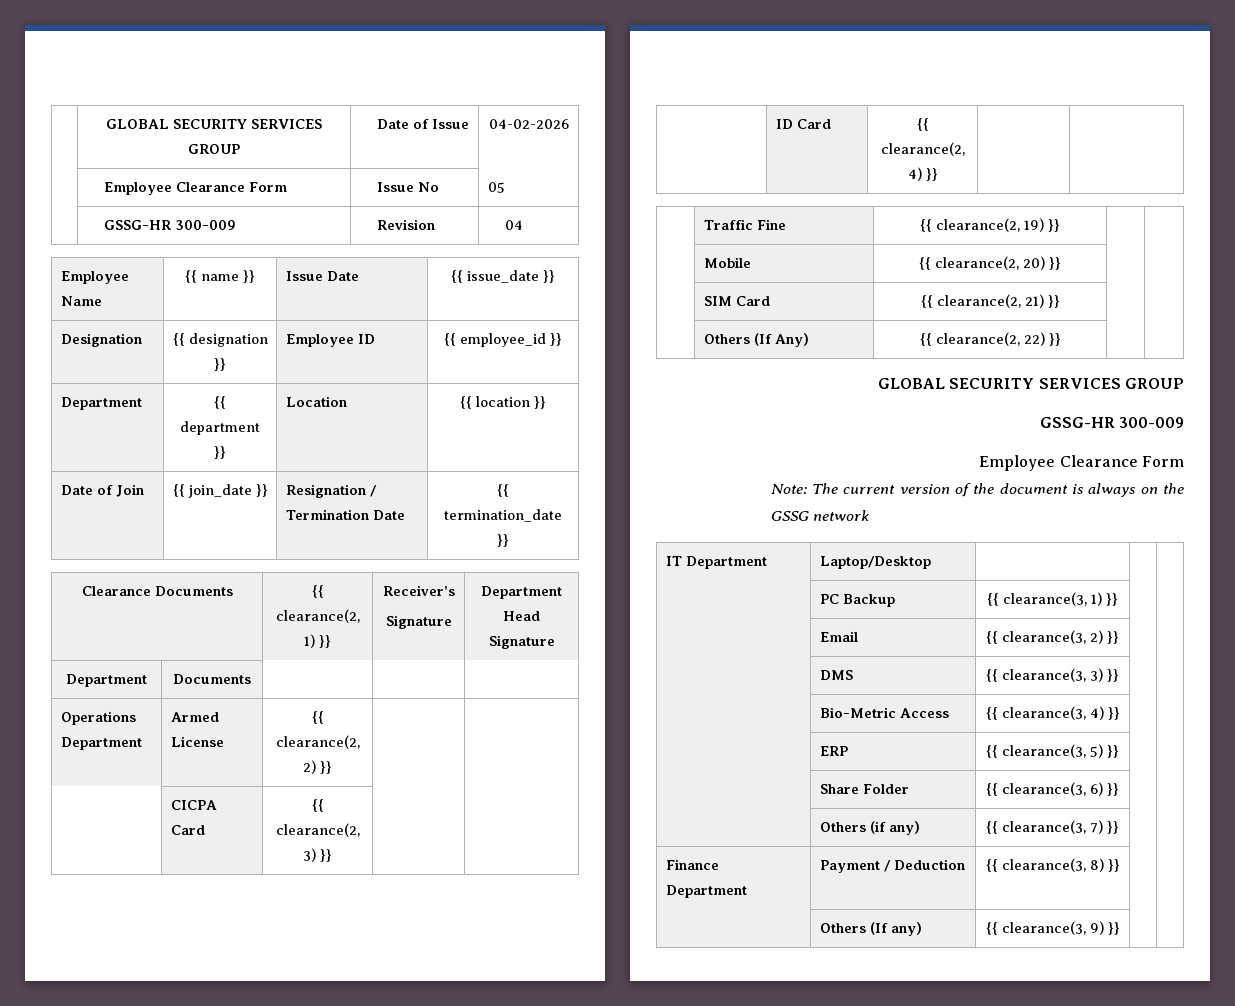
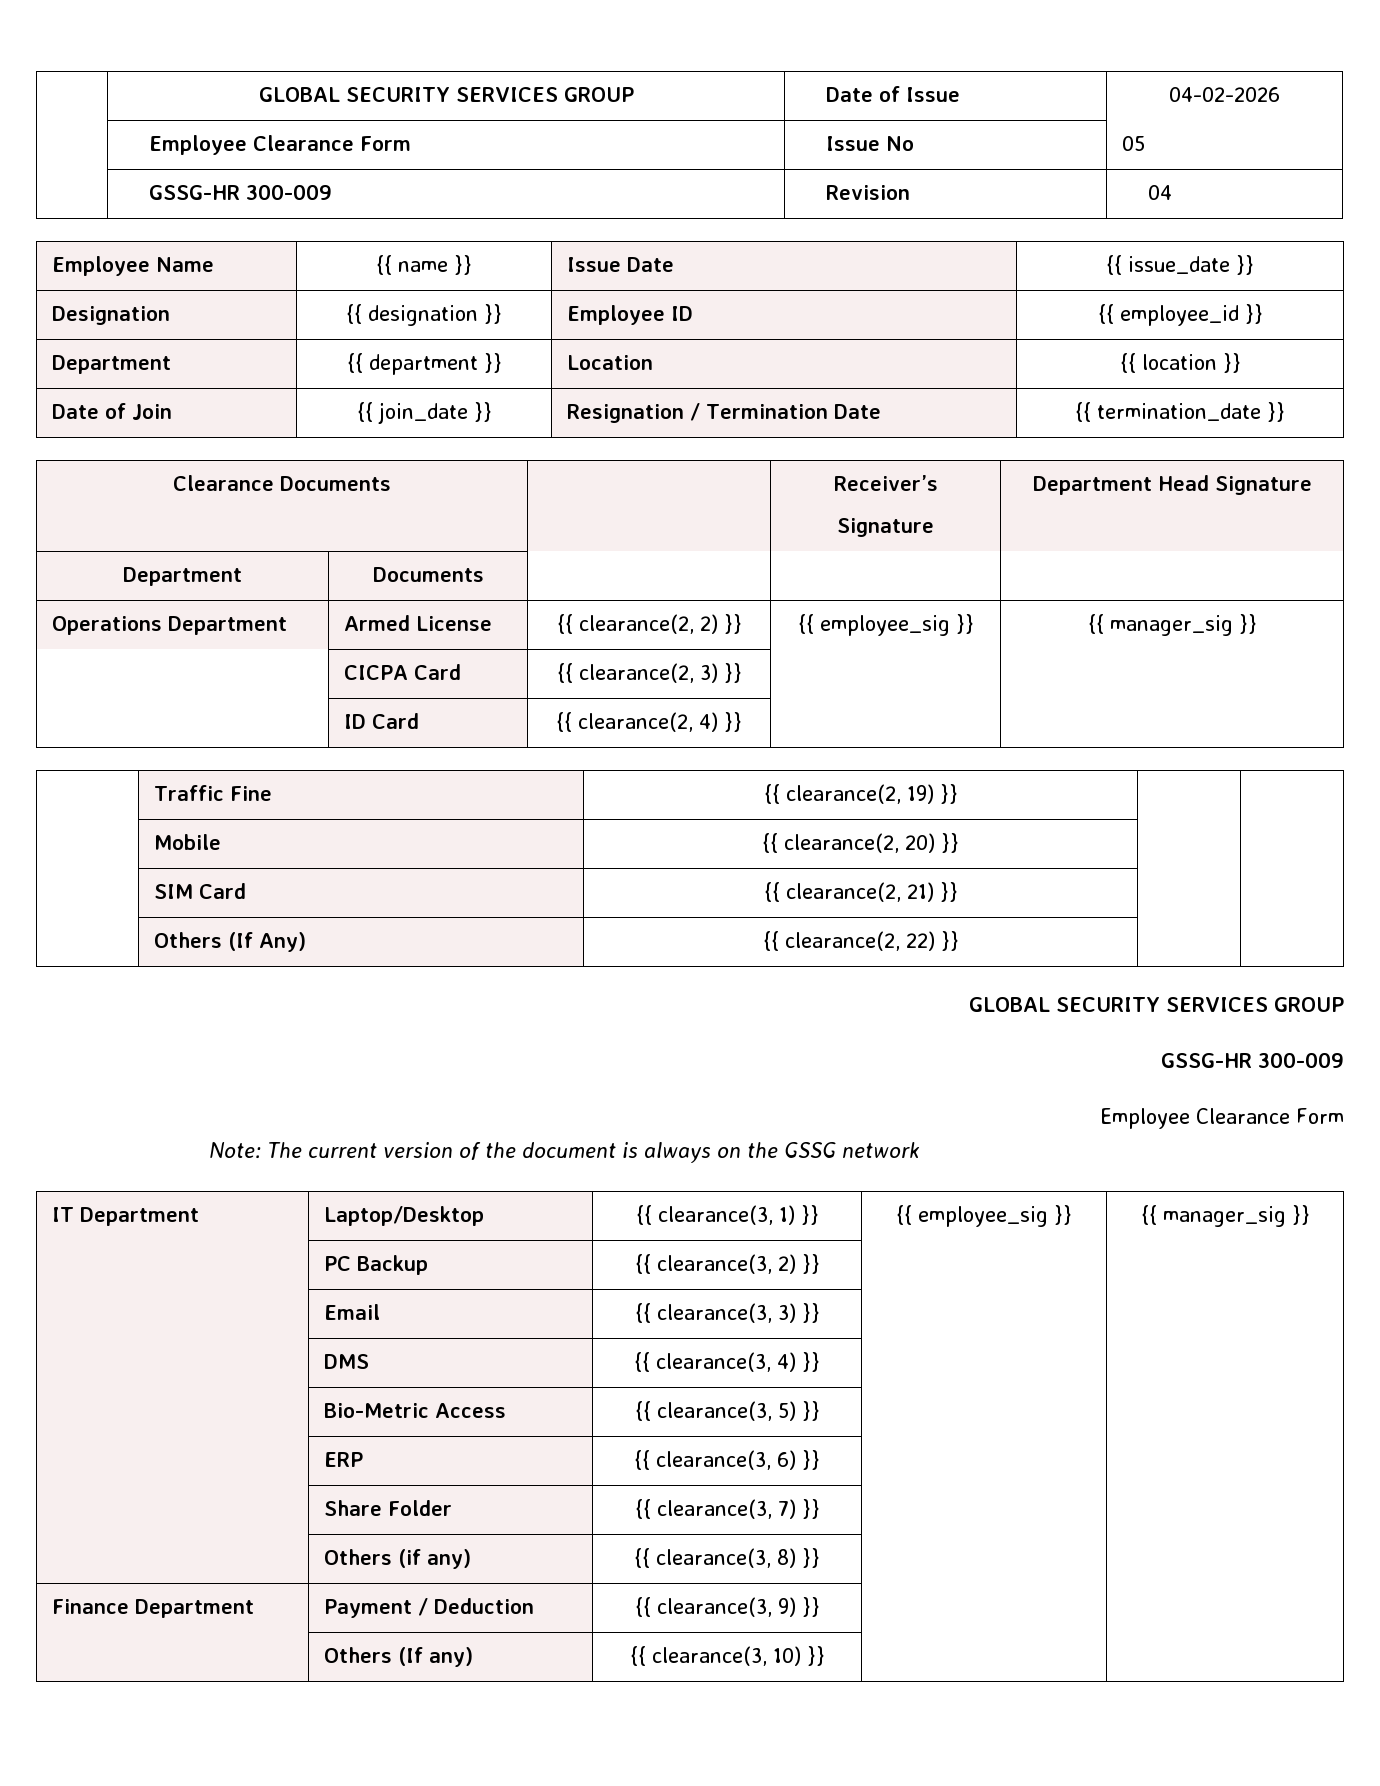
- Clearance Documents | {{ clearance(2, 1) }} | Receiver’s
+ Clearance Documents | | Receiver’s
- Operations Department | Armed License | {{ clearance(2, 2) }} | |
+ Operations Department | Armed License | {{ clearance(2, 2) }} | {{ employee_sig }} | {{ manager_sig }}
- IT Department | Laptop/Desktop | | |
+ IT Department | Laptop/Desktop | {{ clearance(3, 1) }} | {{ employee_sig }} | {{ manager_sig }}
- | PC Backup | {{ clearance(3, 1) }} | |
+ | PC Backup | {{ clearance(3, 2) }} | |
- | Email | {{ clearance(3, 2) }} | |
+ | Email | {{ clearance(3, 3) }} | |
- | DMS | {{ clearance(3, 3) }} | |
+ | DMS | {{ clearance(3, 4) }} | |
- | Bio-Metric Access | {{ clearance(3, 4) }} | |
+ | Bio-Metric Access | {{ clearance(3, 5) }} | |
- | ERP | {{ clearance(3, 5) }} | |
+ | ERP | {{ clearance(3, 6) }} | |
- | Share Folder | {{ clearance(3, 6) }} | |
+ | Share Folder | {{ clearance(3, 7) }} | |
- | Others (if any) | {{ clearance(3, 7) }} | |
+ | Others (if any) | {{ clearance(3, 8) }} | |
- Finance Department | Payment / Deduction | {{ clearance(3, 8) }} | |
+ Finance Department | Payment / Deduction | {{ clearance(3, 9) }} | |
- | Others (If any) | {{ clearance(3, 9) }} | |
+ | Others (If any) | {{ clearance(3, 10) }} | |

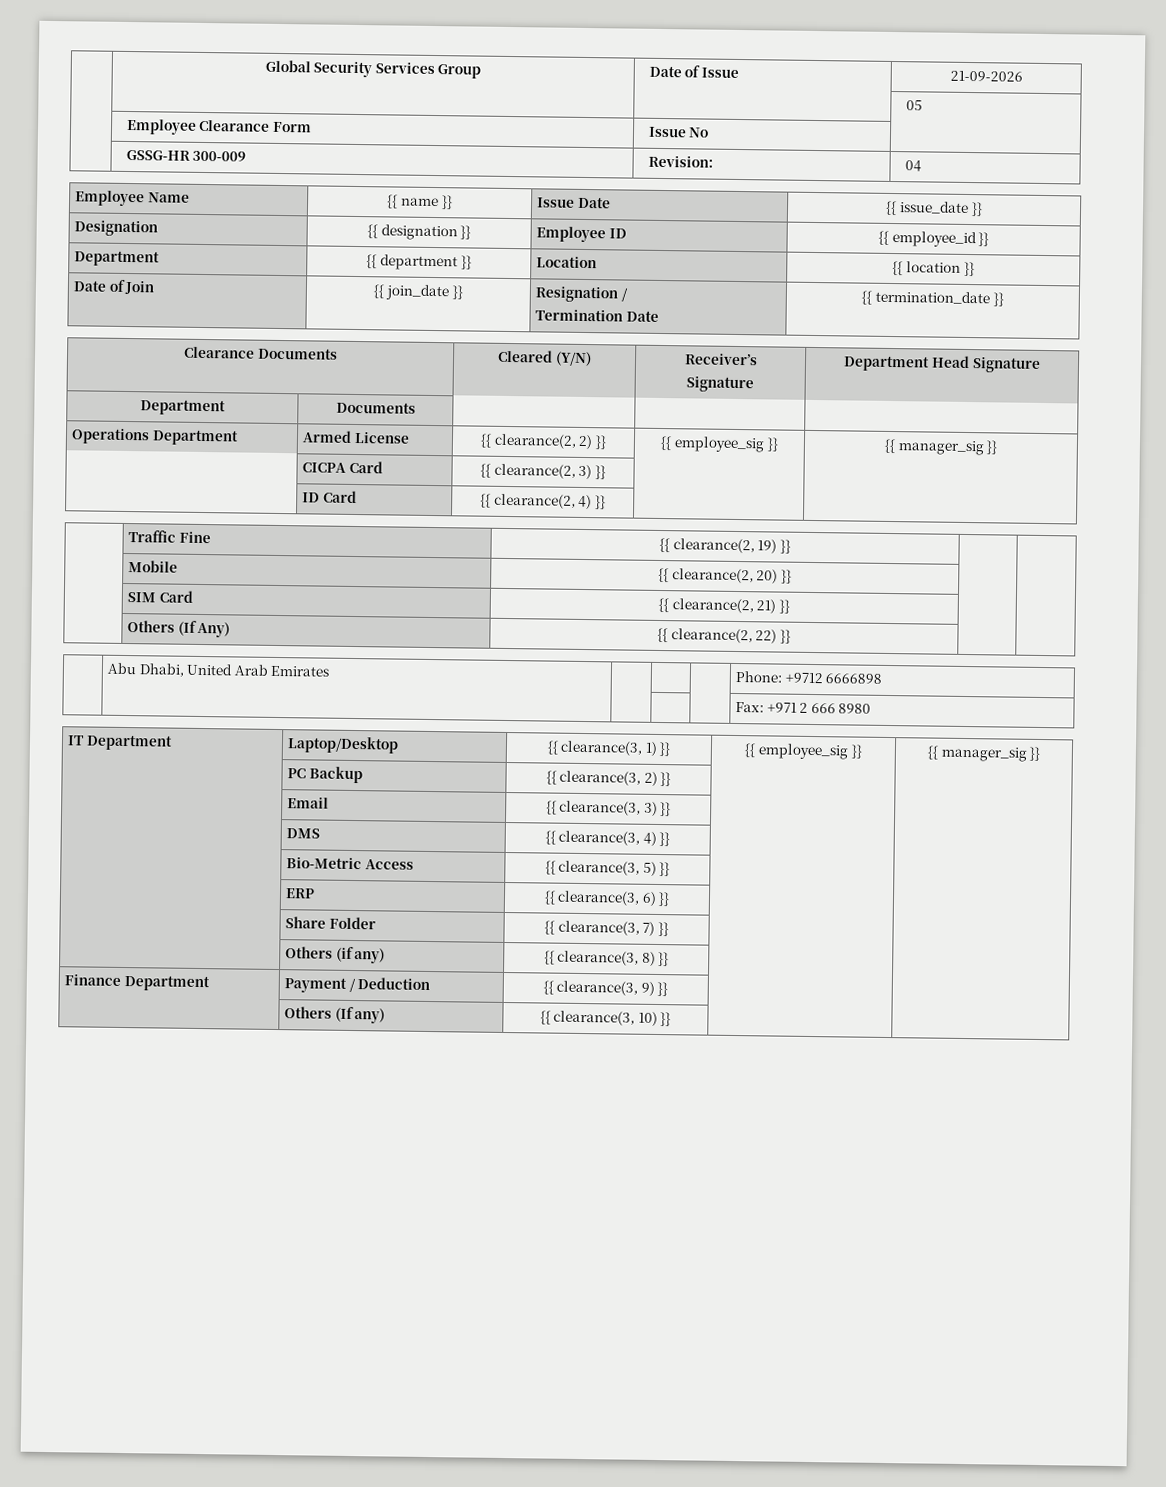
- | GLOBAL SECURITY SERVICES GROUP | Date of Issue | 04-02-2026
+ | Global Security Services Group | Date of Issue | 21-09-2026
+ | | | 05
- | Employee Clearance Form | Issue No | 05
+ | Employee Clearance Form | Issue No |
- | GSSG-HR 300-009 | Revision | 04
+ | GSSG-HR 300-009 | Revision: | 04
- Date of Join | {{ join_date }} | Resignation / Termination Date | {{ termination_date }}
+ Date of Join | {{ join_date }} | Resignation /
+ Termination Date | {{ termination_date }}
- Clearance Documents | | Receiver’s
+ Clearance Documents | Cleared (Y/N) | Receiver’s
  | Others (If Any) | {{ clearance(2, 22) }} | |
- GLOBAL SECURITY SERVICES GROUP
- GSSG-HR 300-009
- Employee Clearance Form
- Note: The current version of the document is always on the GSSG network
+ | Abu Dhabi, United Arab Emirates | | | | Phone: +9712 6666898
+ | | | | | Fax: +971 2 666 8980

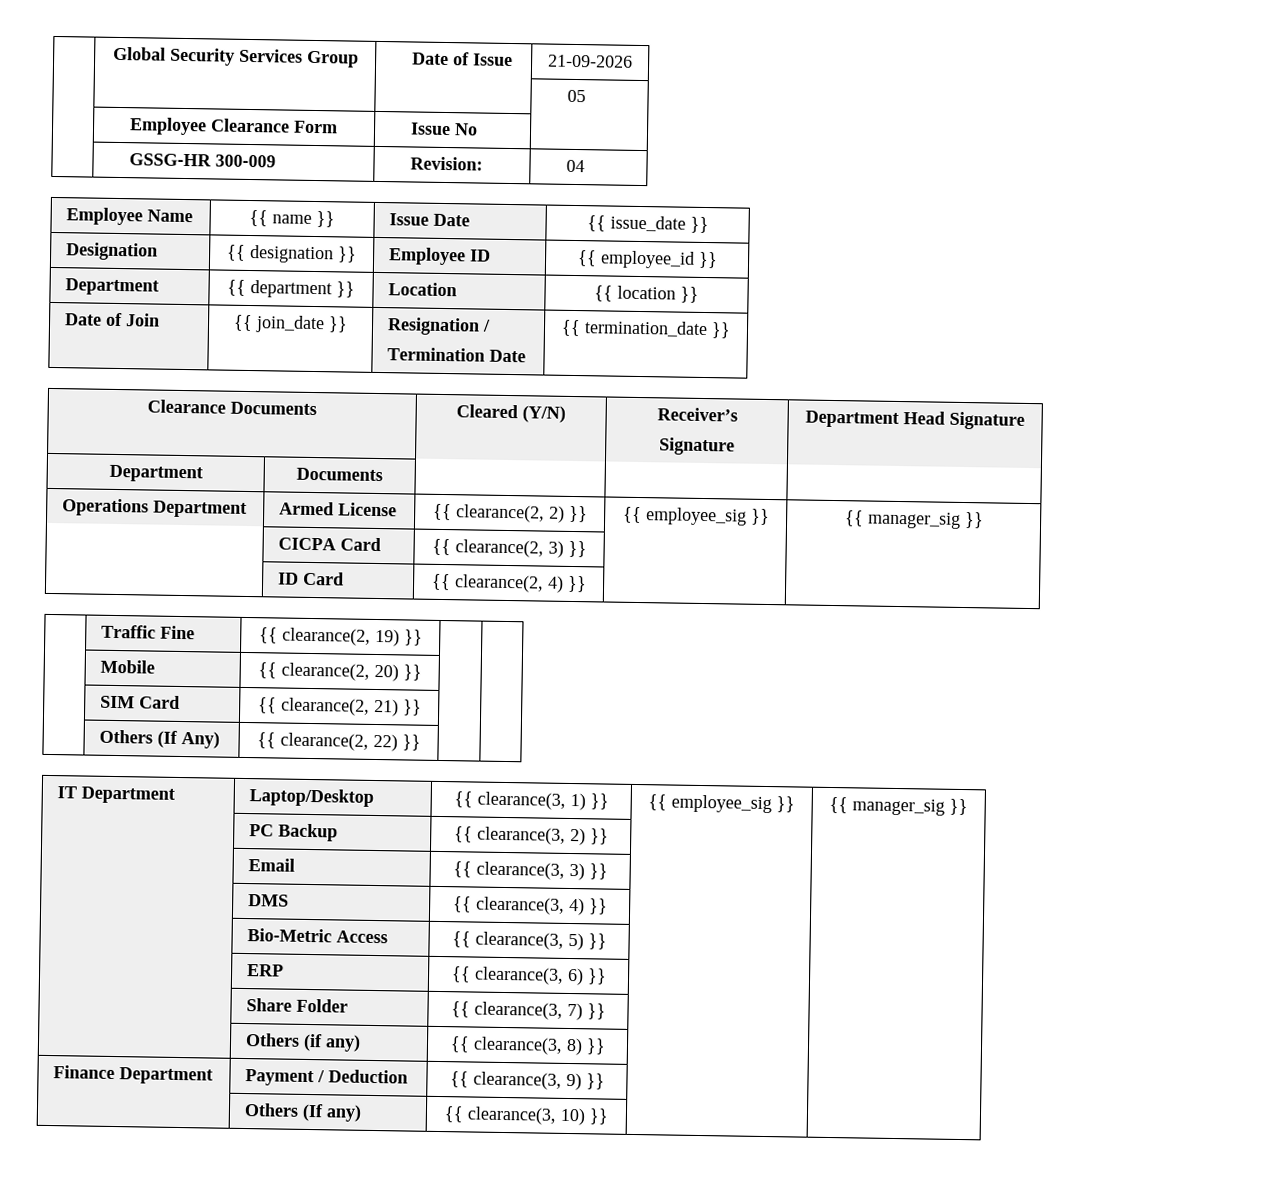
- | Abu Dhabi, United Arab Emirates | | | | Phone: +9712 6666898
- | | | | | Fax: +971 2 666 8980

